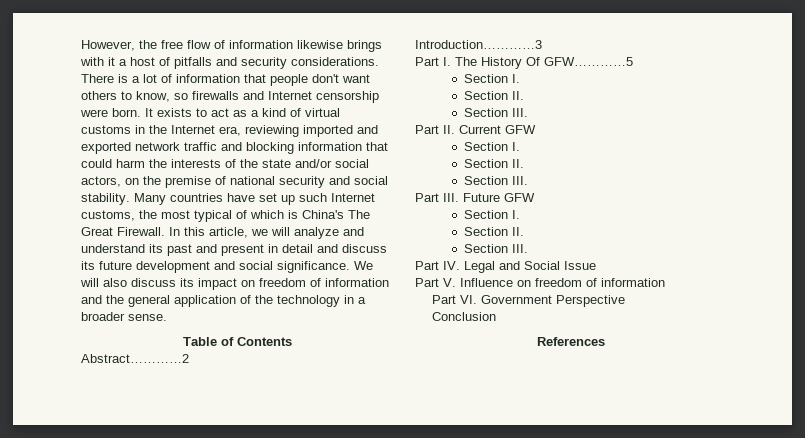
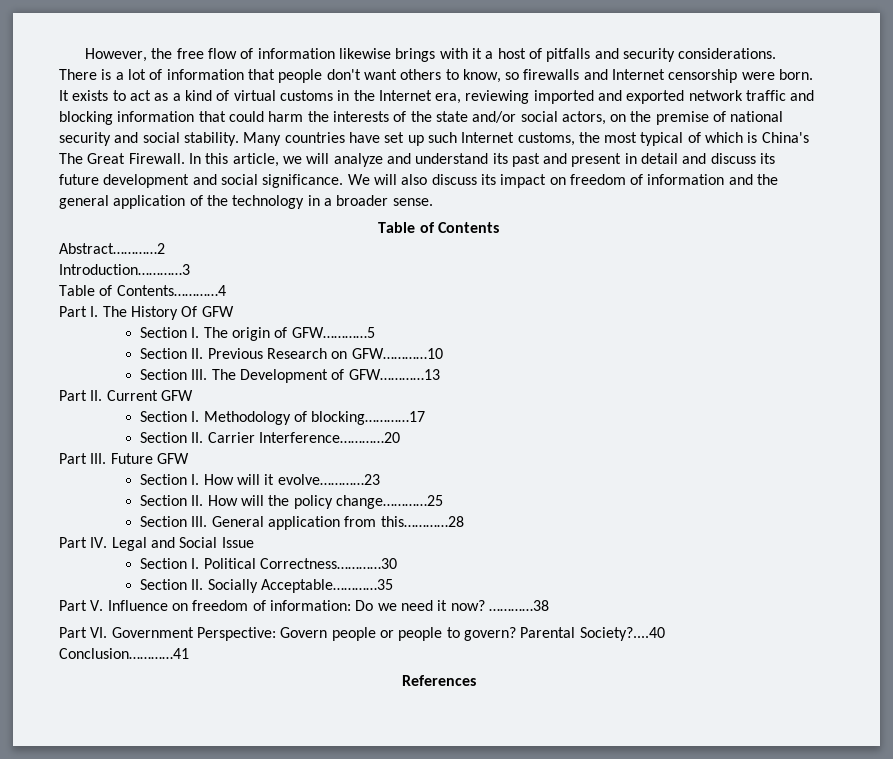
+ Table of Contents…………4
- Part I. The History Of GFW…………5
- Section I.
- Section II.
- Section III.
+ Part I. The History Of GFW
+ Section I. The origin of GFW…………5
+ Section II. Previous Research on GFW…………10
+ Section III. The Development of GFW…………13
  Part II. Current GFW
- Section I.
- Section II.
- Section III.
+ Section I. Methodology of blocking…………17
+ Section II. Carrier Interference…………20
  Part III. Future GFW
- Section I.
- Section II.
- Section III.
+ Section I. How will it evolve…………23
+ Section II. How will the policy change…………25
+ Section III. General application from this…………28
+ Section I. Political Correctness…………30
+ Section II. Socially Acceptable…………35
- Part V. Influence on freedom of information
- Part VI. Government Perspective
- Conclusion
+ Part V. Influence on freedom of information: Do we need it now? …………38
+ Part VI. Government Perspective: Govern people or people to govern? Parental Society?....40
+ Conclusion…………41

